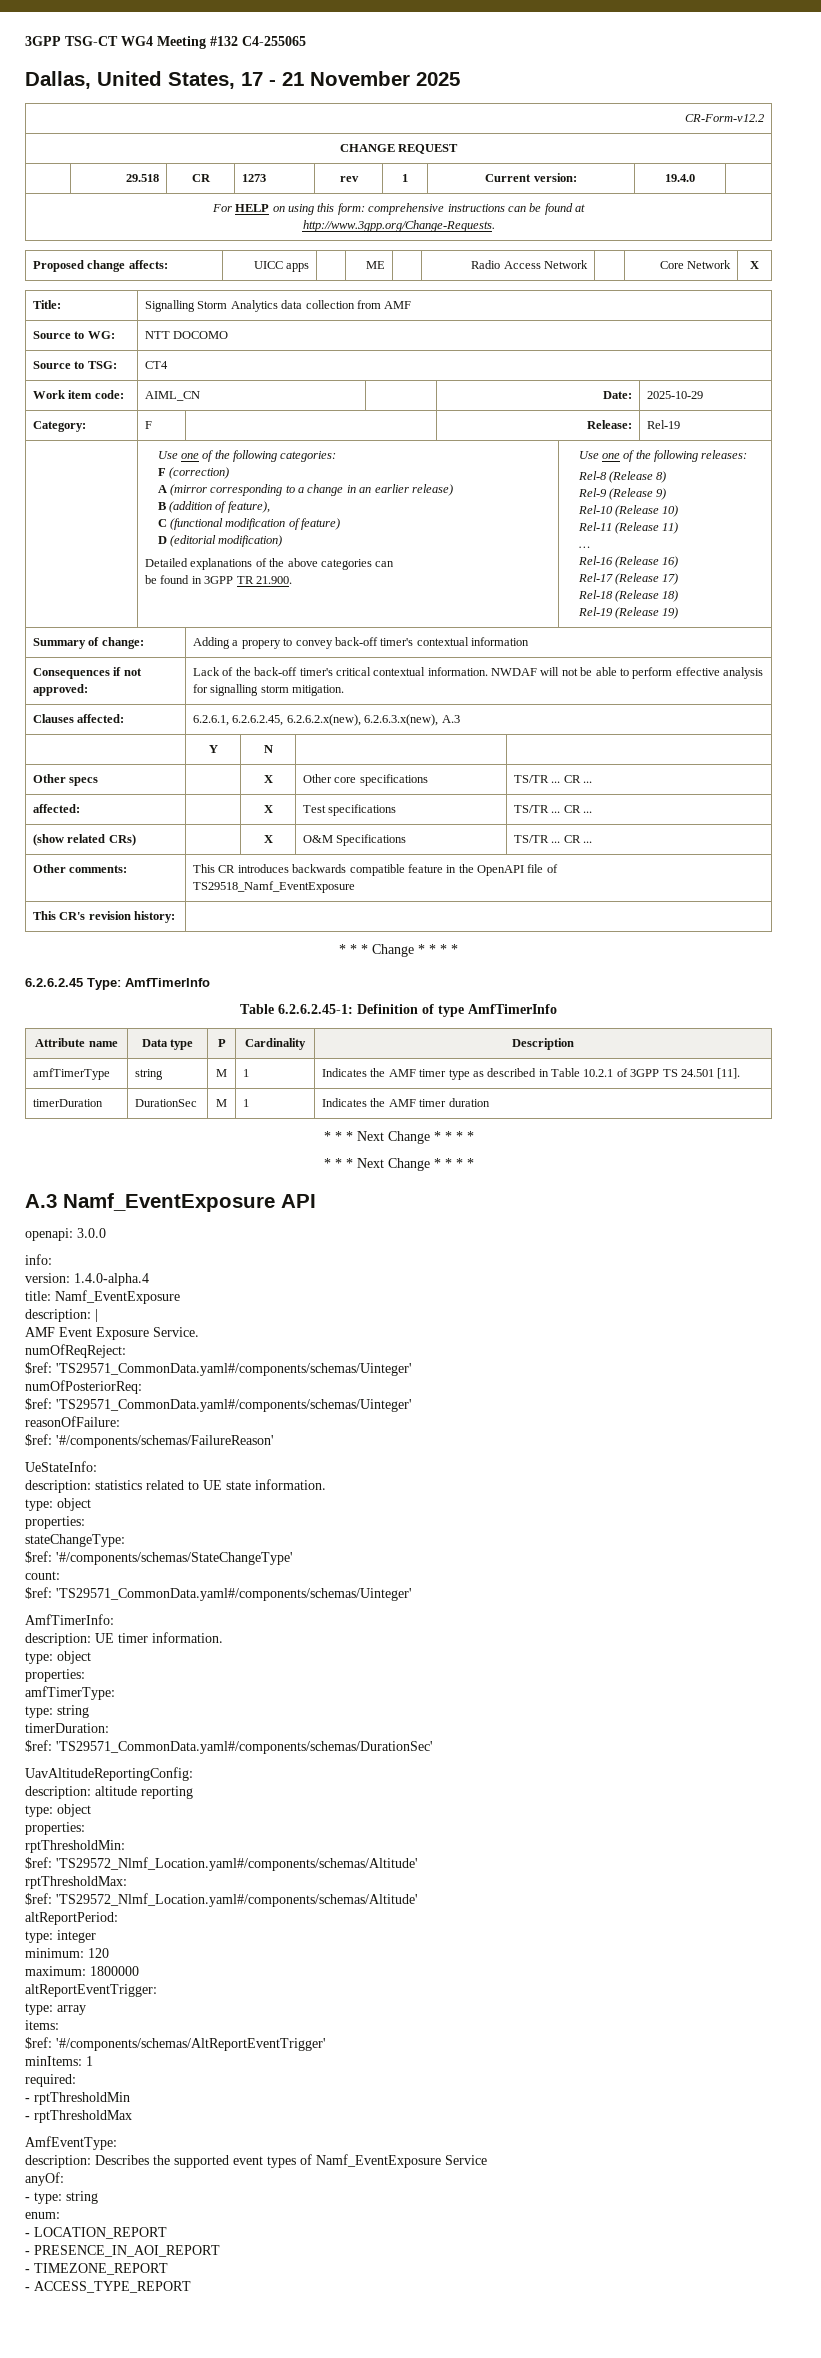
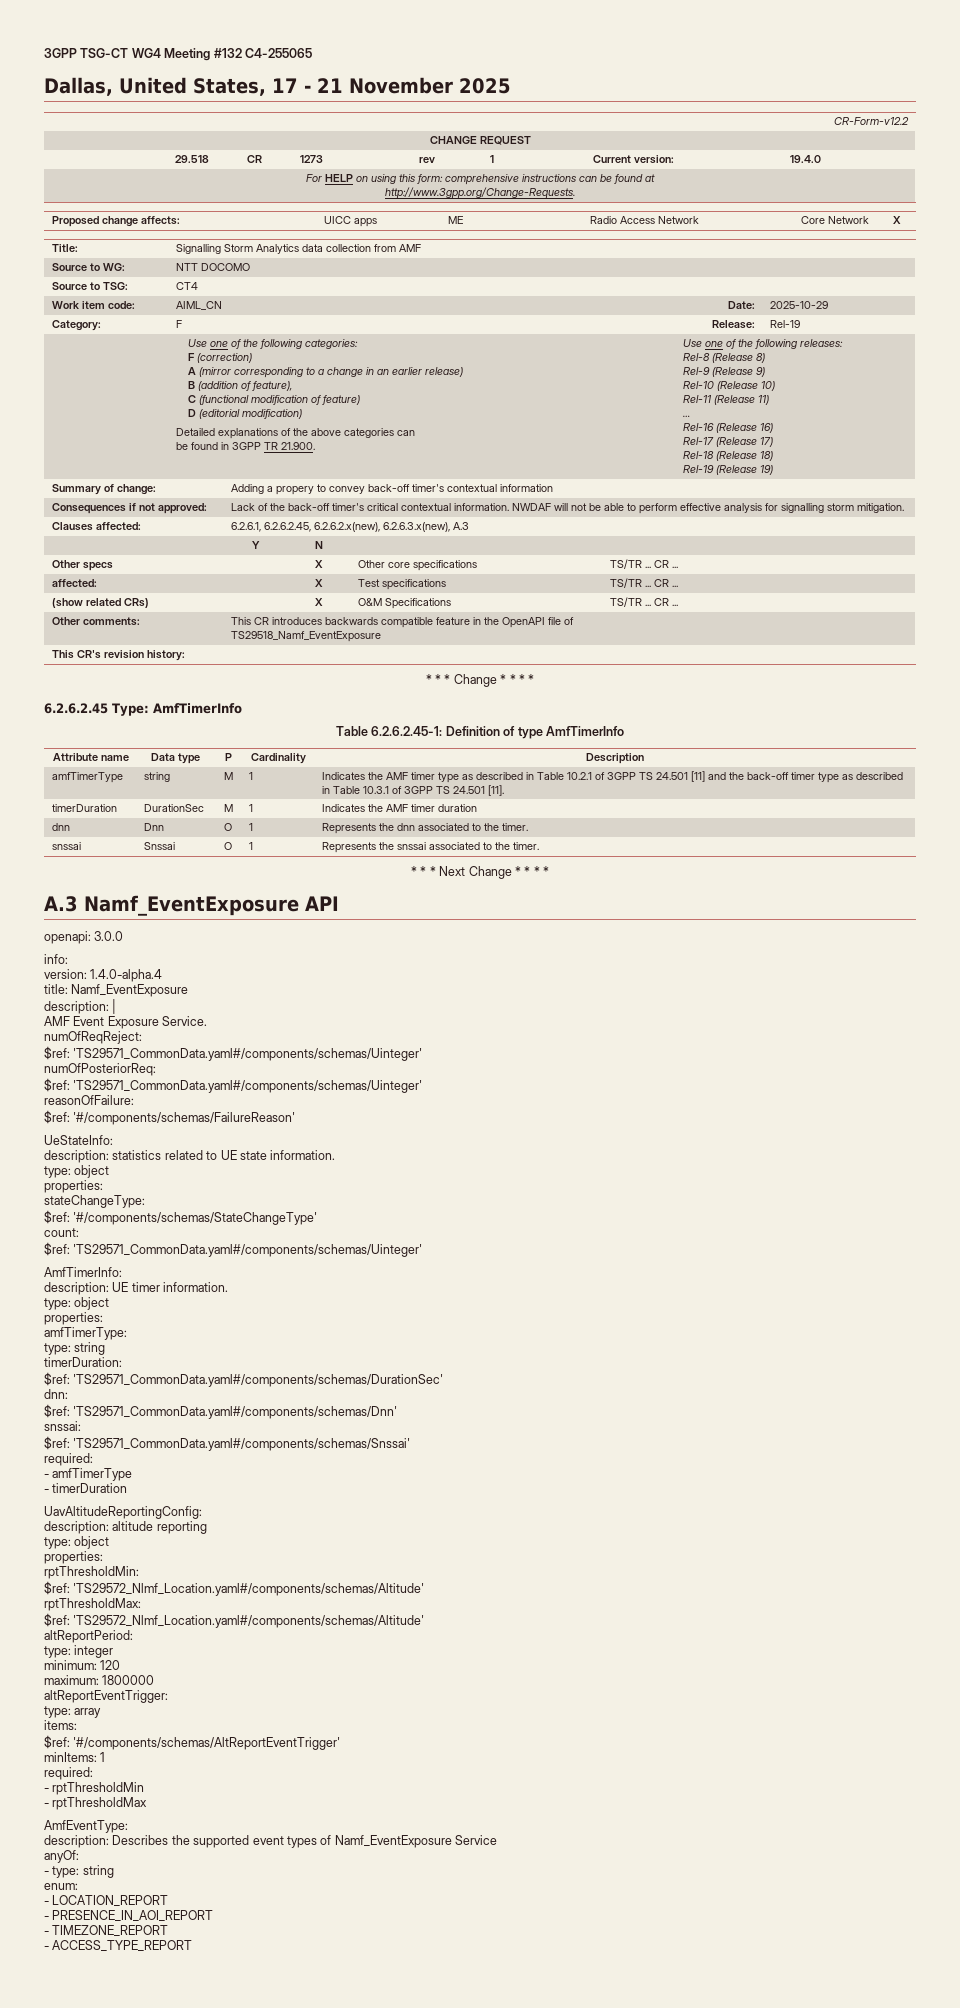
- amfTimerType | string | M | 1 | Indicates the AMF timer type as described in Table 10.2.1 of 3GPP TS 24.501 [11].
+ amfTimerType | string | M | 1 | Indicates the AMF timer type as described in Table 10.2.1 of 3GPP TS 24.501 [11] and the back-off timer type as described in Table 10.3.1 of 3GPP TS 24.501 [11].
  timerDuration | DurationSec | M | 1 | Indicates the AMF timer duration
- * * * Next Change * * * *
+ dnn | Dnn | O | 1 | Represents the dnn associated to the timer.
+ snssai | Snssai | O | 1 | Represents the snssai associated to the timer.
+ dnn:
+ $ref: 'TS29571_CommonData.yaml#/components/schemas/Dnn'
+ snssai:
+ $ref: 'TS29571_CommonData.yaml#/components/schemas/Snssai'
+ required:
+ - amfTimerType
+ - timerDuration

